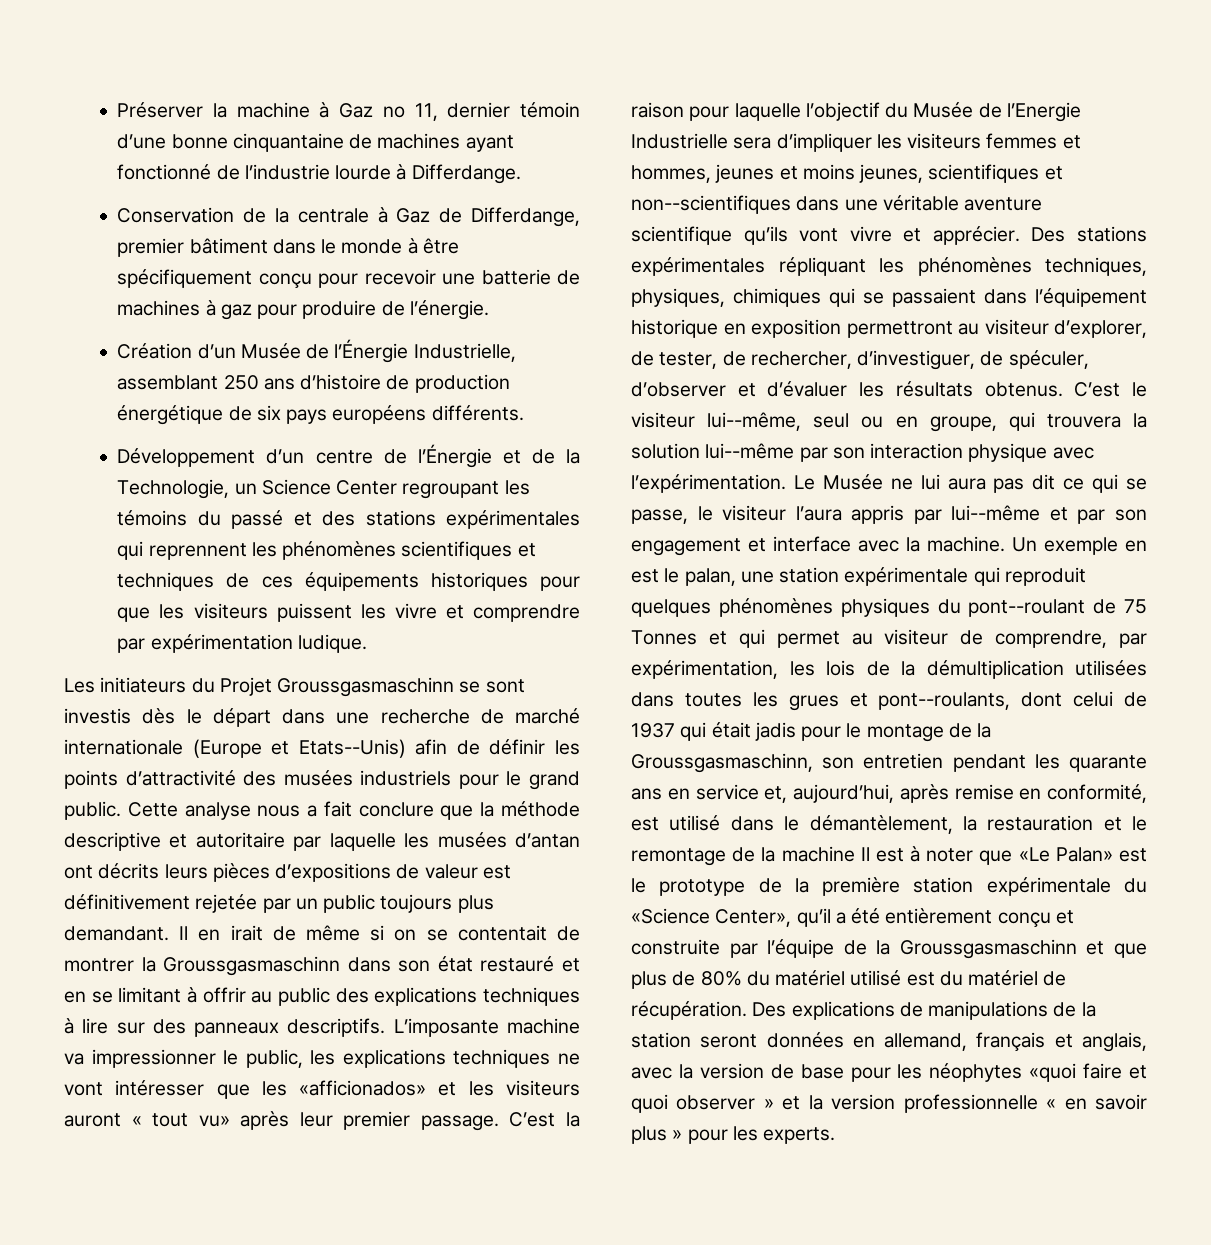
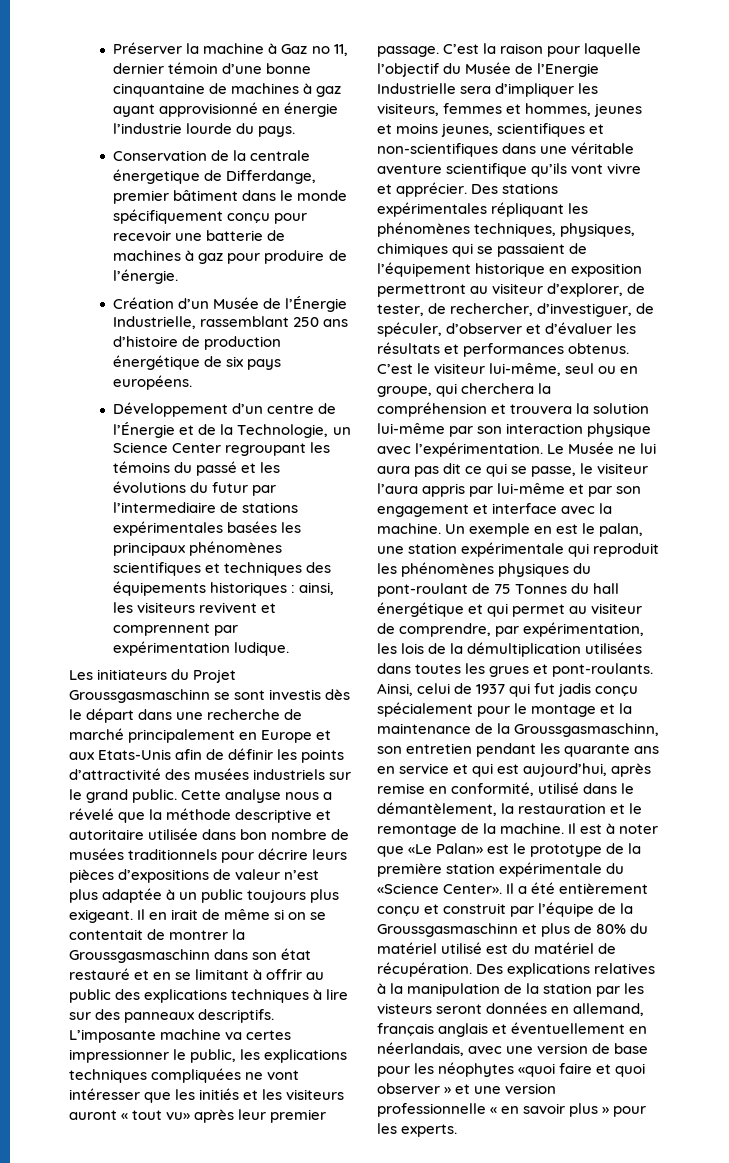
- Préserver la machine à Gaz no 11, dernier témoin d’une bonne cinquantaine de machines ayant fonctionné de l’industrie lourde à Differdange.
+ Préserver la machine à Gaz no 11, dernier témoin d’une bonne cinquantaine de machines à gaz ayant approvisionné en énergie l’industrie lourde du pays.
- Conservation de la centrale à Gaz de Differdange, premier bâtiment dans le monde à être spécifiquement conçu pour recevoir une batterie de machines à gaz pour produire de l’énergie.
+ Conservation de la centrale énergetique de Differdange, premier bâtiment dans le monde spécifiquement conçu pour recevoir une batterie de machines à gaz pour produire de l’énergie.
- Création d’un Musée de l’Énergie Industrielle, assemblant 250 ans d’histoire de production énergétique de six pays européens différents.
+ Création d’un Musée de l’Énergie Industrielle, rassemblant 250 ans d’histoire de production énergétique de six pays européens.
- Développement d’un centre de l’Énergie et de la Technologie, un Science Center regroupant les témoins du passé et des stations expérimentales qui reprennent les phénomènes scientifiques et techniques de ces équipements historiques pour que les visiteurs puissent les vivre et comprendre par expérimentation ludique.
+ Développement d’un centre de l’Énergie et de la Technologie, un Science Center regroupant les témoins du passé et les évolutions du futur par l’intermediaire de stations expérimentales basées les principaux phénomènes scientifiques et techniques des équipements historiques : ainsi, les visiteurs revivent et comprennent par expérimentation ludique.
- Les initiateurs du Projet Groussgasmaschinn se sont investis dès le départ dans une recherche de marché internationale (Europe et Etats-‐Unis) afin de définir les points d’attractivité des musées industriels pour le grand public.
+ Les initiateurs du Projet Groussgasmaschinn se sont investis dès le départ dans une recherche de marché principalement en Europe et aux Etats‐Unis afin de définir les points d’attractivité des musées industriels sur le grand public.
- Cette analyse nous a fait conclure que la méthode descriptive et autoritaire par laquelle les musées d’antan ont décrits leurs pièces d’expositions de valeur est définitivement rejetée par un public toujours plus demandant.
+ Cette analyse nous a révelé que la méthode descriptive et autoritaire utilisée dans bon nombre de musées traditionnels pour décrire leurs pièces d’expositions de valeur n’est plus adaptée à un public toujours plus exigeant.
- L’imposante machine va impressionner le public, les explications techniques ne vont intéresser que les «afficionados» et les visiteurs auront « tout vu» après leur premier passage.
+ L’imposante machine va certes impressionner le public, les explications techniques compliquées ne vont intéresser que les initiés et les visiteurs auront « tout vu» après leur premier passage.
- C’est la raison pour laquelle l’objectif du Musée de l’Energie Industrielle sera d’impliquer les visiteurs femmes et hommes, jeunes et moins jeunes, scientifiques et non-‐scientifiques dans une véritable aventure scientifique qu’ils vont vivre et apprécier.
+ C’est la raison pour laquelle l’objectif du Musée de l’Energie Industrielle sera d’impliquer les visiteurs, femmes et hommes, jeunes et moins jeunes, scientifiques et non-scientifiques dans une véritable aventure scientifique qu’ils vont vivre et apprécier.
- Des stations expérimentales répliquant les phénomènes techniques, physiques, chimiques qui se passaient dans l’équipement historique en exposition permettront au visiteur d’explorer, de tester, de rechercher, d’investiguer, de spéculer, d’observer et d’évaluer les résultats obtenus.
+ Des stations expérimentales répliquant les phénomènes techniques, physiques, chimiques qui se passaient de l’équipement historique en exposition permettront au visiteur d’explorer, de tester, de rechercher, d’investiguer, de spéculer, d’observer et d’évaluer les résultats et performances obtenus.
- C’est le visiteur lui-‐même, seul ou en groupe, qui trouvera la solution lui-‐même par son interaction physique avec l’expérimentation.
+ C’est le visiteur lui-même, seul ou en groupe, qui cherchera la compréhension et trouvera la solution lui-même par son interaction physique avec l’expérimentation.
- Le Musée ne lui aura pas dit ce qui se passe, le visiteur l’aura appris par lui-‐même et par son engagement et interface avec la machine.
+ Le Musée ne lui aura pas dit ce qui se passe, le visiteur l’aura appris par lui-même et par son engagement et interface avec la machine.
- Un exemple en est le palan, une station expérimentale qui reproduit quelques phénomènes physiques du pont-‐roulant de 75 Tonnes et qui permet au visiteur de comprendre, par expérimentation, les lois de la démultiplication utilisées dans toutes les grues et pont-‐roulants, dont celui de 1937 qui était jadis pour le montage de la Groussgasmaschinn, son entretien pendant les quarante ans en service et, aujourd’hui, après remise en conformité, est utilisé dans le démantèlement, la restauration et le remontage de la machine Il est à noter que «Le Palan» est le prototype de la première station expérimentale du «Science Center», qu’il a été entièrement conçu et construite par l’équipe de la Groussgasmaschinn et que plus de 80% du matériel utilisé est du matériel de récupération.
+ Un exemple en est le palan, une station expérimentale qui reproduit les phénomènes physiques du pont‐roulant de 75 Tonnes du hall énergétique et qui permet au visiteur de comprendre, par expérimentation, les lois de la démultiplication utilisées dans toutes les grues et pont-roulants. Ainsi, celui de 1937 qui fut jadis conçu spécialement pour le montage et la maintenance de la Groussgasmaschinn, son entretien pendant les quarante ans en service et qui est aujourd’hui, après remise en conformité, utilisé dans le démantèlement, la restauration et le remontage de la machine. Il est à noter que «Le Palan» est le prototype de la première station expérimentale du «Science Center». Il a été entièrement conçu et construit par l’équipe de la Groussgasmaschinn et plus de 80% du matériel utilisé est du matériel de récupération.
- Des explications de manipulations de la station seront données en allemand, français et anglais, avec la version de base pour les néophytes «quoi faire et quoi observer » et la version professionnelle « en savoir plus » pour les experts.
+ Des explications relatives à la manipulation de la station par les visteurs seront données en allemand, français anglais et éventuellement en néerlandais, avec une version de base pour les néophytes «quoi faire et quoi observer » et une version professionnelle « en savoir plus » pour les experts.

